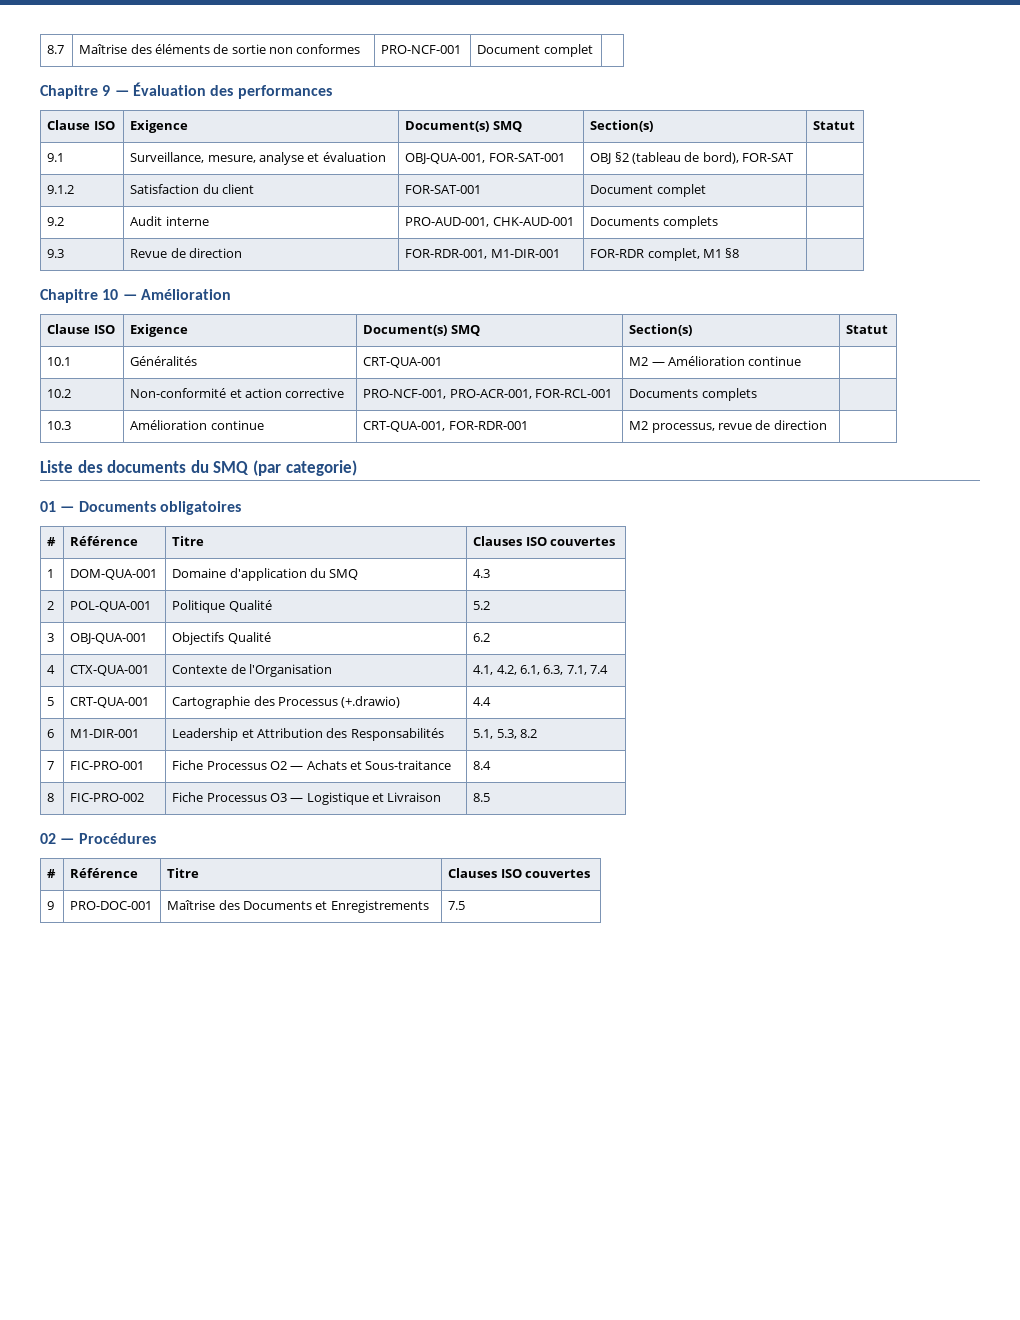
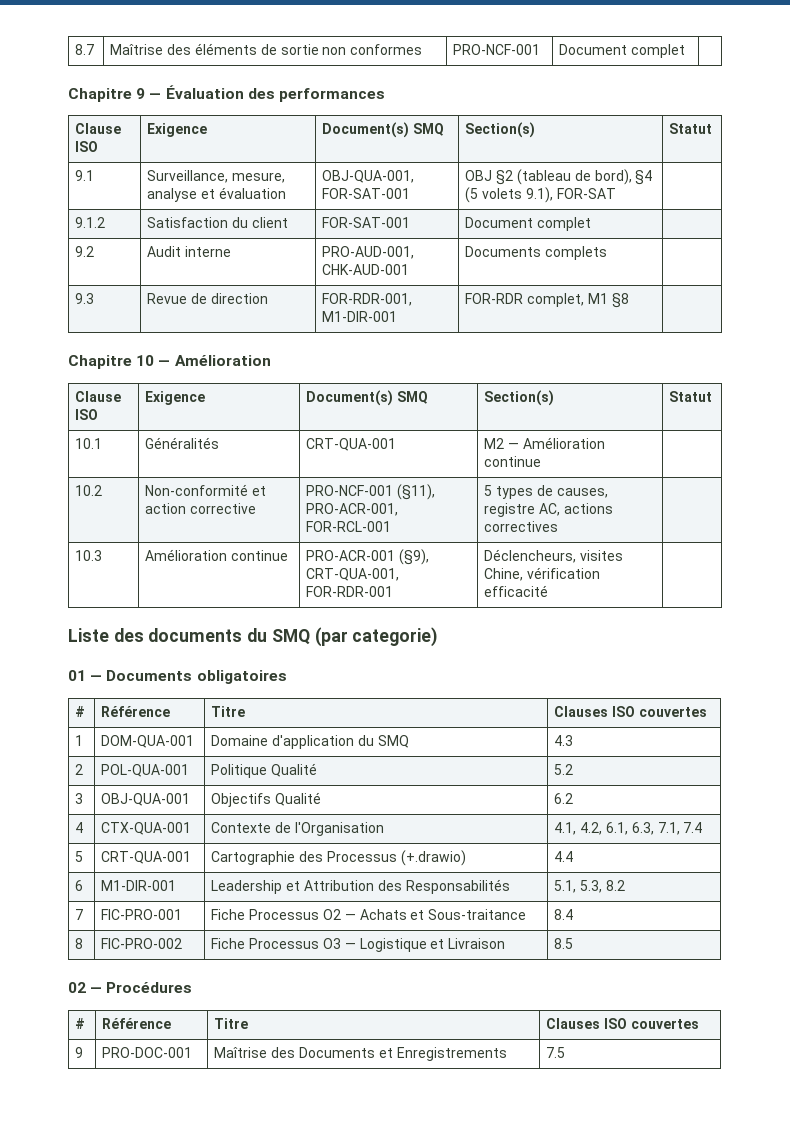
- 9.1 | Surveillance, mesure, analyse et évaluation | OBJ-QUA-001, FOR-SAT-001 | OBJ §2 (tableau de bord), FOR-SAT |
+ 9.1 | Surveillance, mesure, analyse et évaluation | OBJ-QUA-001, FOR-SAT-001 | OBJ §2 (tableau de bord), §4 (5 volets 9.1), FOR-SAT |
- 10.2 | Non-conformité et action corrective | PRO-NCF-001, PRO-ACR-001, FOR-RCL-001 | Documents complets |
+ 10.2 | Non-conformité et action corrective | PRO-NCF-001 (§11), PRO-ACR-001, FOR-RCL-001 | 5 types de causes, registre AC, actions correctives |
- 10.3 | Amélioration continue | CRT-QUA-001, FOR-RDR-001 | M2 processus, revue de direction |
+ 10.3 | Amélioration continue | PRO-ACR-001 (§9), CRT-QUA-001, FOR-RDR-001 | Déclencheurs, visites Chine, vérification efficacité |

